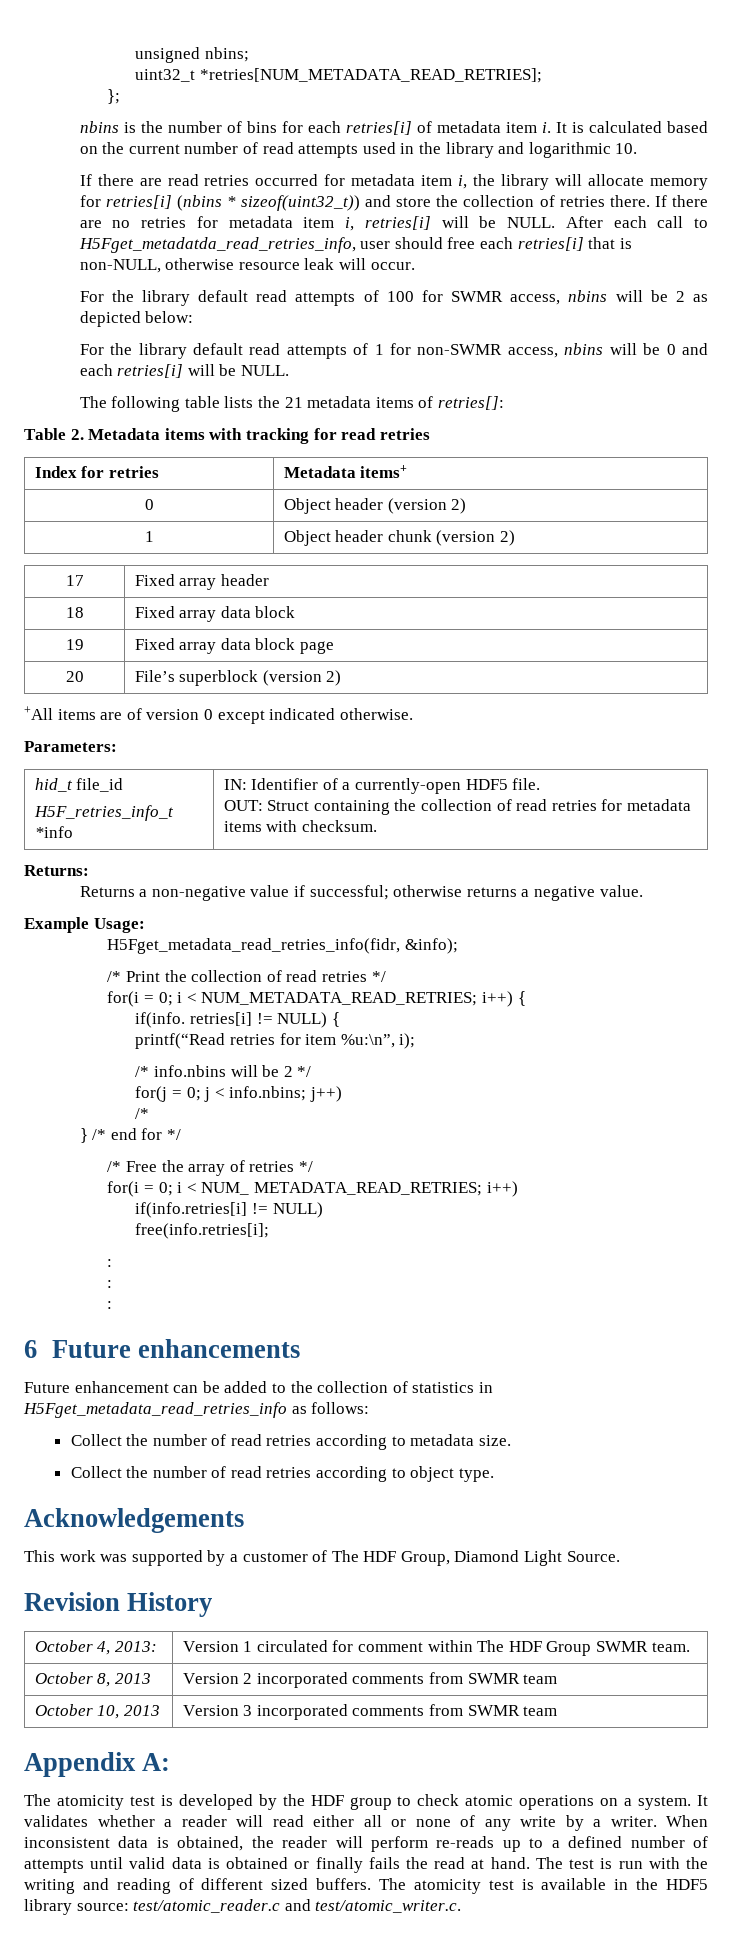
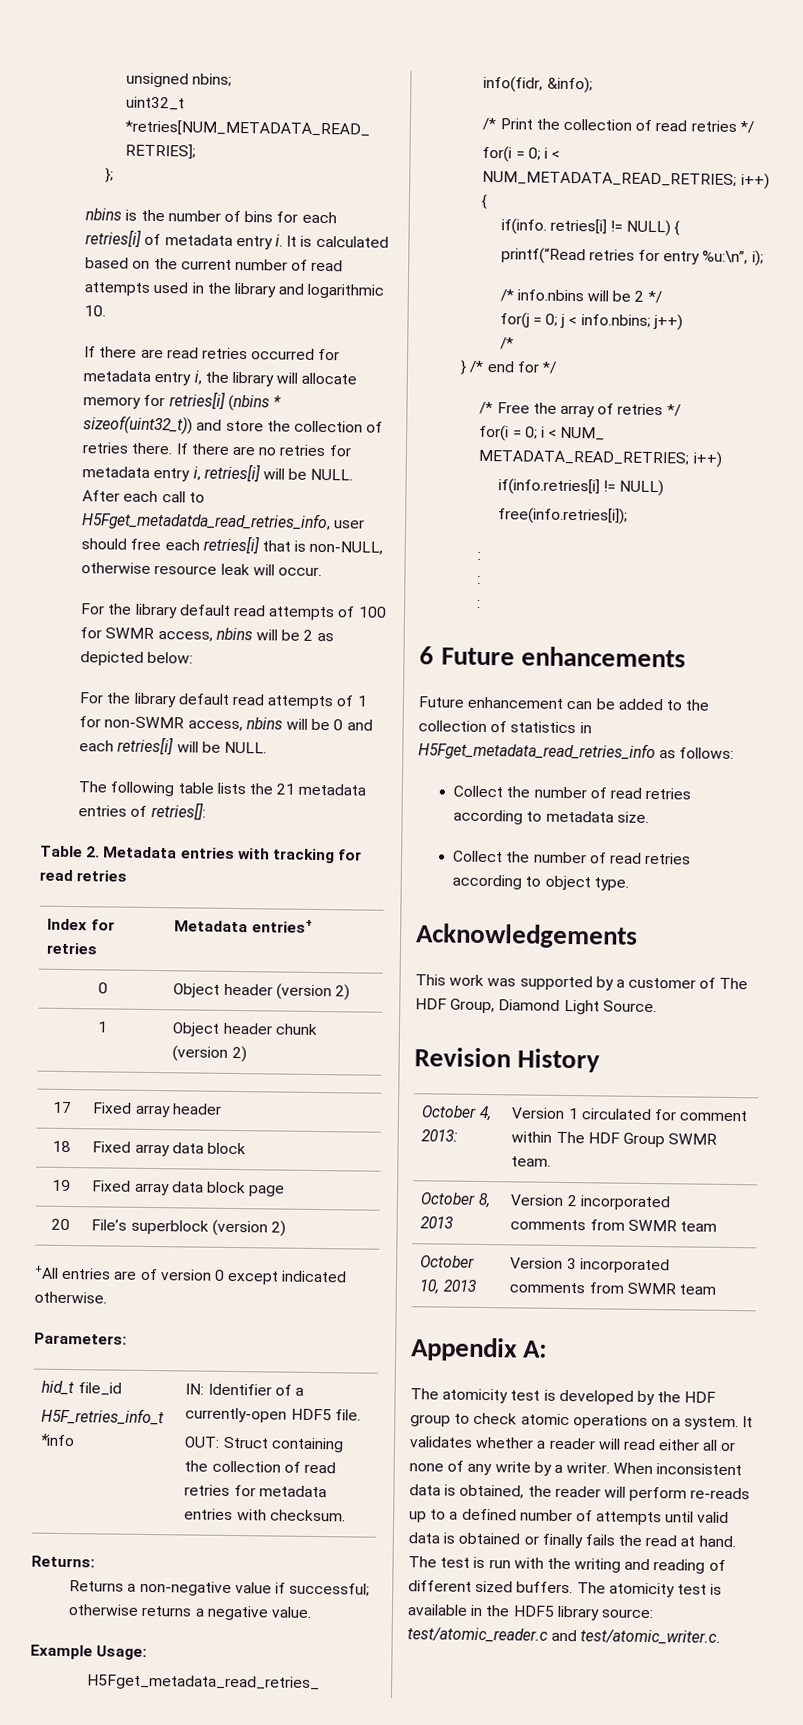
- nbins is the number of bins for each retries[i] of metadata item i.
+ nbins is the number of bins for each retries[i] of metadata entry i.
- If there are read retries occurred for metadata item i, the library will allocate memory for retries[i] (nbins * sizeof(uint32_t)) and store the collection of retries there.
+ If there are read retries occurred for metadata entry i, the library will allocate memory for retries[i] (nbins * sizeof(uint32_t)) and store the collection of retries there.
- If there are no retries for metadata item i, retries[i] will be NULL.
+ If there are no retries for metadata entry i, retries[i] will be NULL.
- The following table lists the 21 metadata items of retries[]:
+ The following table lists the 21 metadata entries of retries[]:
- Table 2. Metadata items with tracking for read retries
+ Table 2. Metadata entries with tracking for read retries
- Index for retries | Metadata items+
+ Index for retries | Metadata entries+
- +All items are of version 0 except indicated otherwise.
+ +All entries are of version 0 except indicated otherwise.
  hid_t file_id
  H5F_retries_info_t *info | IN: Identifier of a currently-open HDF5 file.
- OUT: Struct containing the collection of read retries for metadata items with checksum.
+ OUT: Struct containing the collection of read retries for metadata entries with checksum.
- printf(“Read retries for item %u:\n”, i);
+ printf(“Read retries for entry %u:\n”, i);
- free(info.retries[i];
+ free(info.retries[i]);

